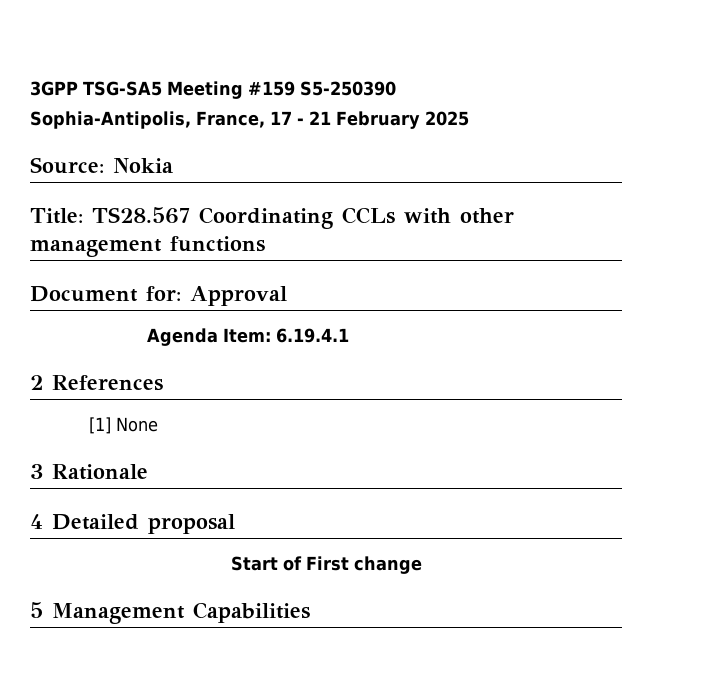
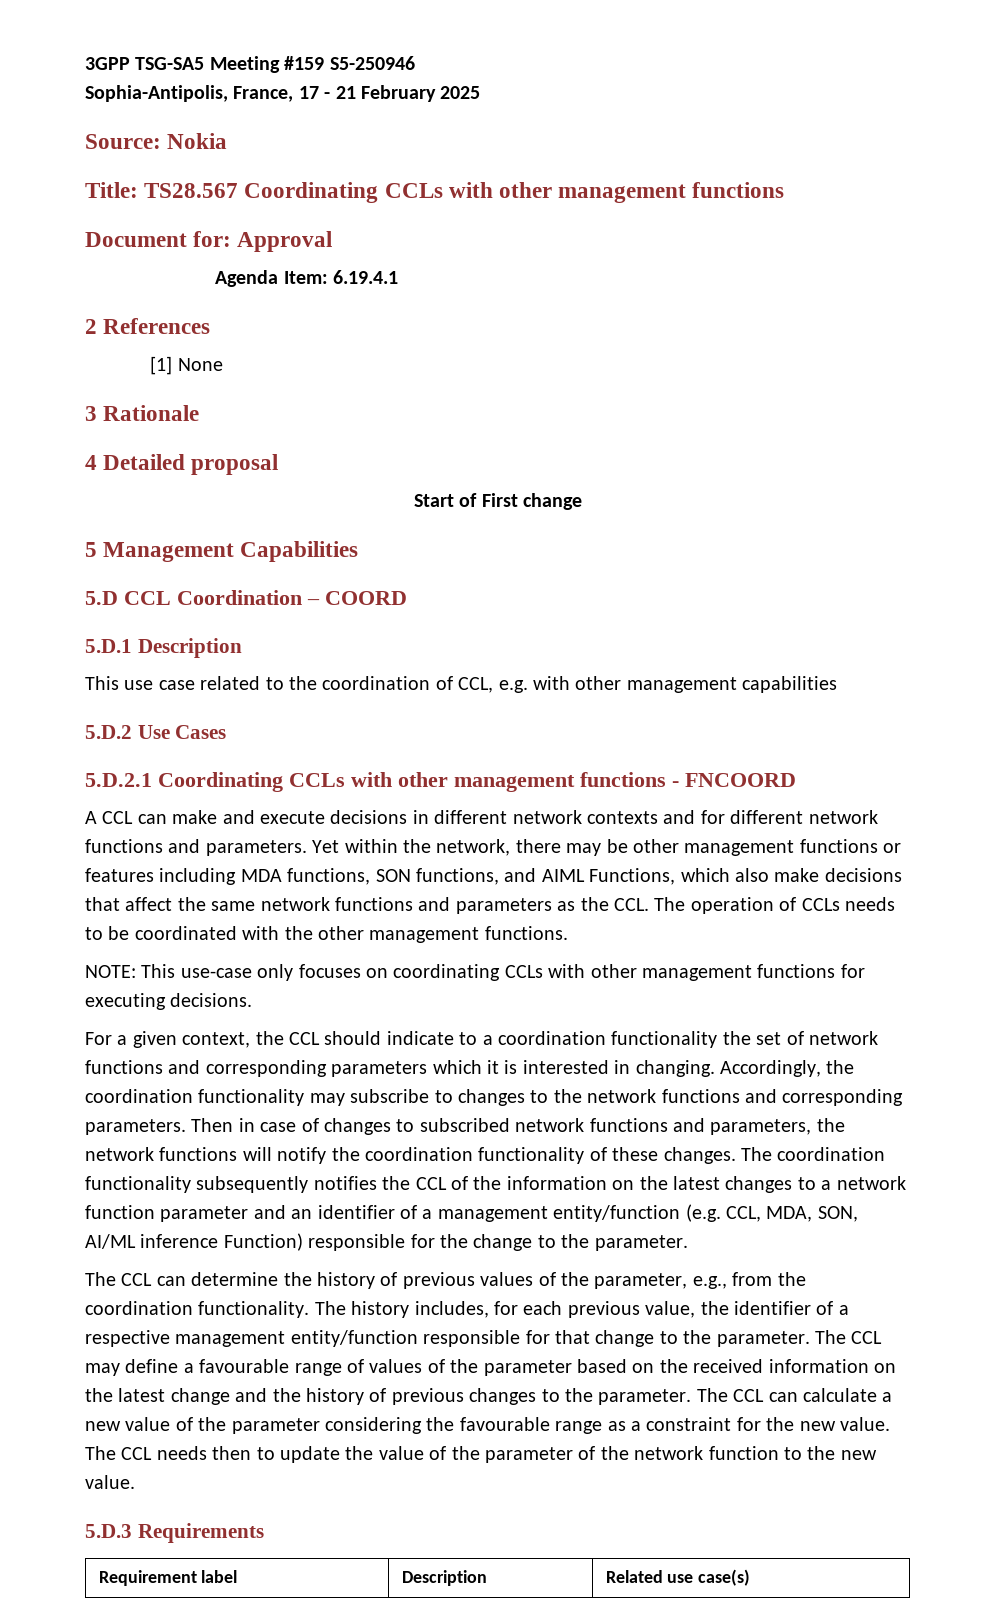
- 3GPP TSG-SA5 Meeting #159 S5-250390
+ 3GPP TSG-SA5 Meeting #159 S5-250946
+ 5.D CCL Coordination – COORD
+ 5.D.1 Description
+ This use case related to the coordination of CCL, e.g. with other management capabilities
+ 5.D.2 Use Cases
+ 5.D.2.1 Coordinating CCLs with other management functions - FNCOORD
+ A CCL can make and execute decisions in different network contexts and for different network functions and parameters. Yet within the network, there may be other management functions or features including MDA functions, SON functions, and AIML Functions, which also make decisions that affect the same network functions and parameters as the CCL. The operation of CCLs needs to be coordinated with the other management functions.
+ NOTE: This use-case only focuses on coordinating CCLs with other management functions for executing decisions.
+ For a given context, the CCL should indicate to a coordination functionality the set of network functions and corresponding parameters which it is interested in changing. Accordingly, the coordination functionality may subscribe to changes to the network functions and corresponding parameters. Then in case of changes to subscribed network functions and parameters, the network functions will notify the coordination functionality of these changes. The coordination functionality subsequently notifies the CCL of the information on the latest changes to a network function parameter and an identifier of a management entity/function (e.g. CCL, MDA, SON, AI/ML inference Function) responsible for the change to the parameter.
+ The CCL can determine the history of previous values of the parameter, e.g., from the coordination functionality. The history includes, for each previous value, the identifier of a respective management entity/function responsible for that change to the parameter. The CCL may define a favourable range of values of the parameter based on the received information on the latest change and the history of previous changes to the parameter. The CCL can calculate a new value of the parameter considering the favourable range as a constraint for the new value. The CCL needs then to update the value of the parameter of the network function to the new value.
+ 5.D.3 Requirements
+ Requirement label | Description | Related use case(s)

